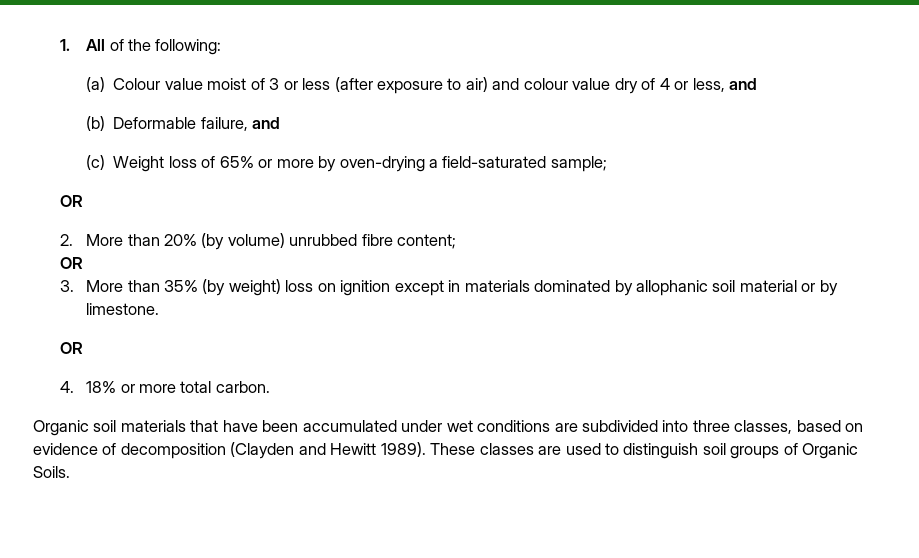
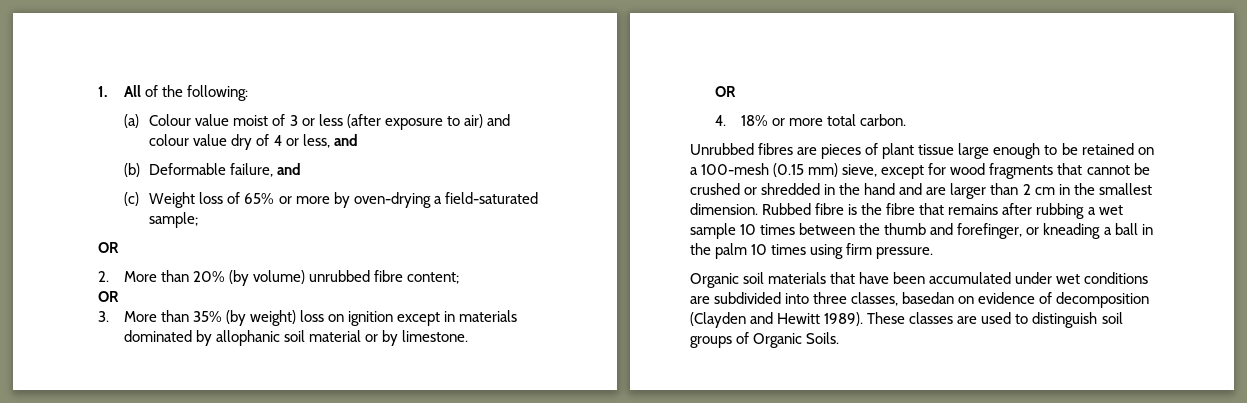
+ Unrubbed fibres are pieces of plant tissue large enough to be retained on a 100-mesh (0.15 mm) sieve, except for wood fragments that cannot be crushed or shredded in the hand and are larger than 2 cm in the smallest dimension. Rubbed fibre is the fibre that remains after rubbing a wet sample 10 times between the thumb and forefinger, or kneading a ball in the palm 10 times using firm pressure.
- Organic soil materials that have been accumulated under wet conditions are subdivided into three classes, based on evidence of decomposition (Clayden and Hewitt 1989).
+ Organic soil materials that have been accumulated under wet conditions are subdivided into three classes, basedan on evidence of decomposition (Clayden and Hewitt 1989).

